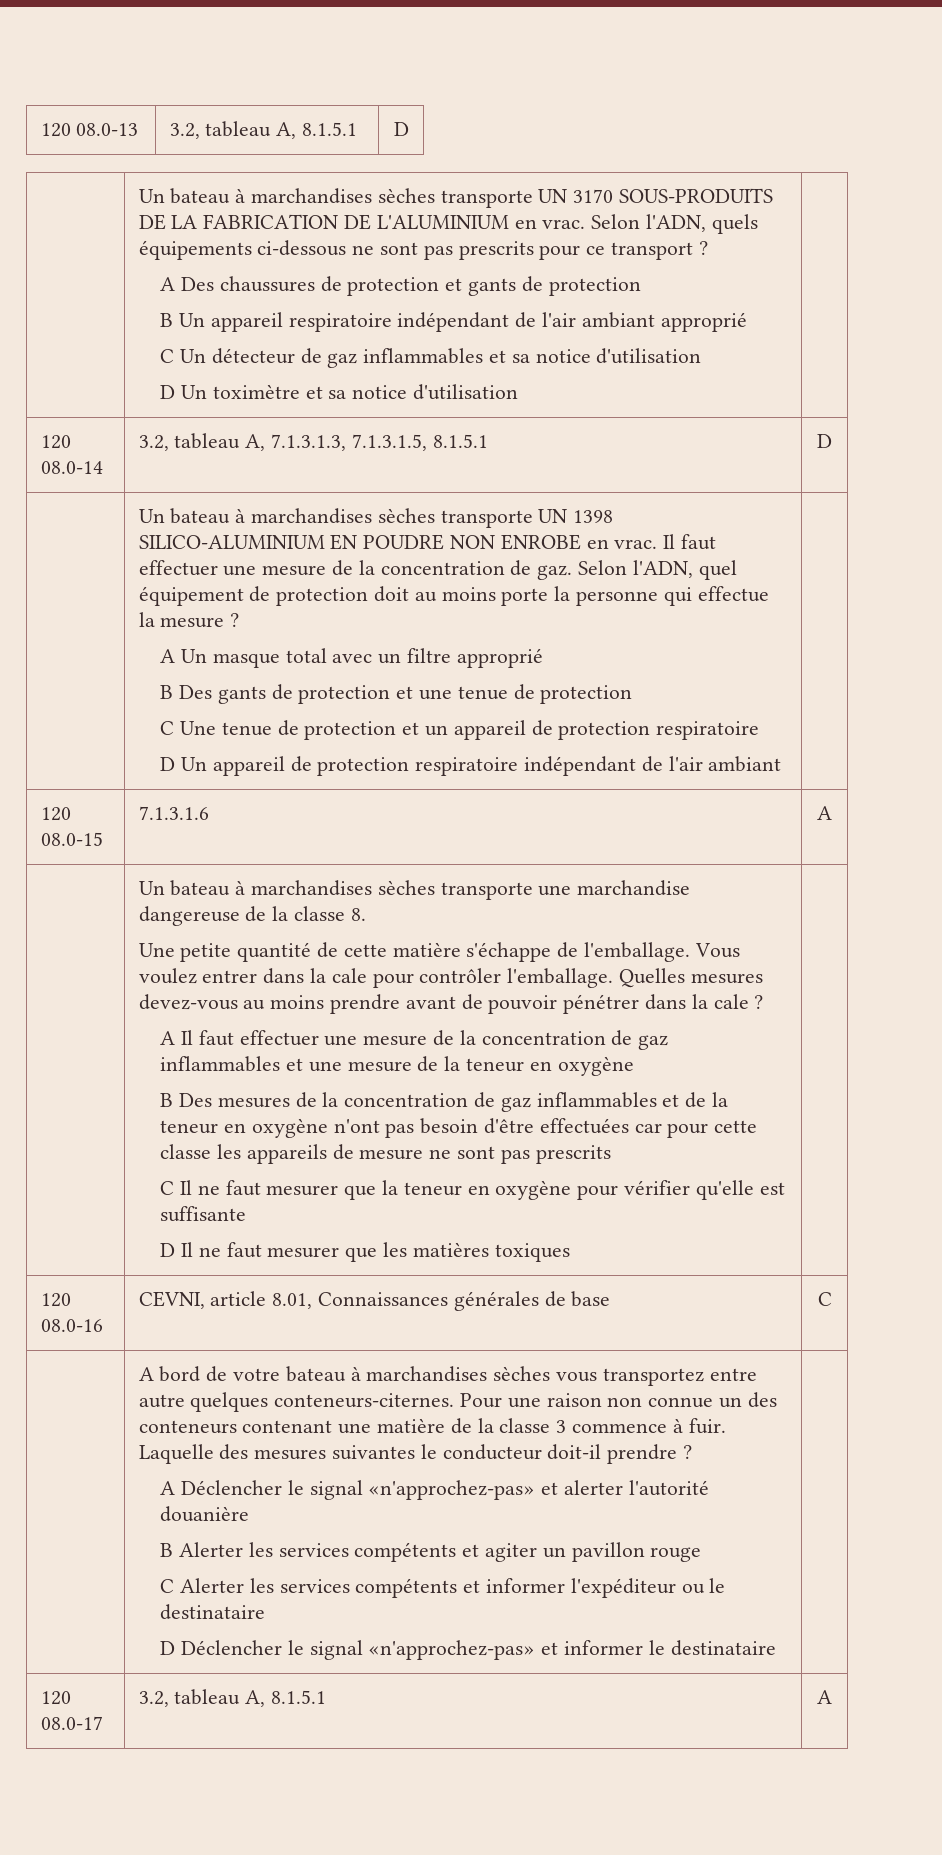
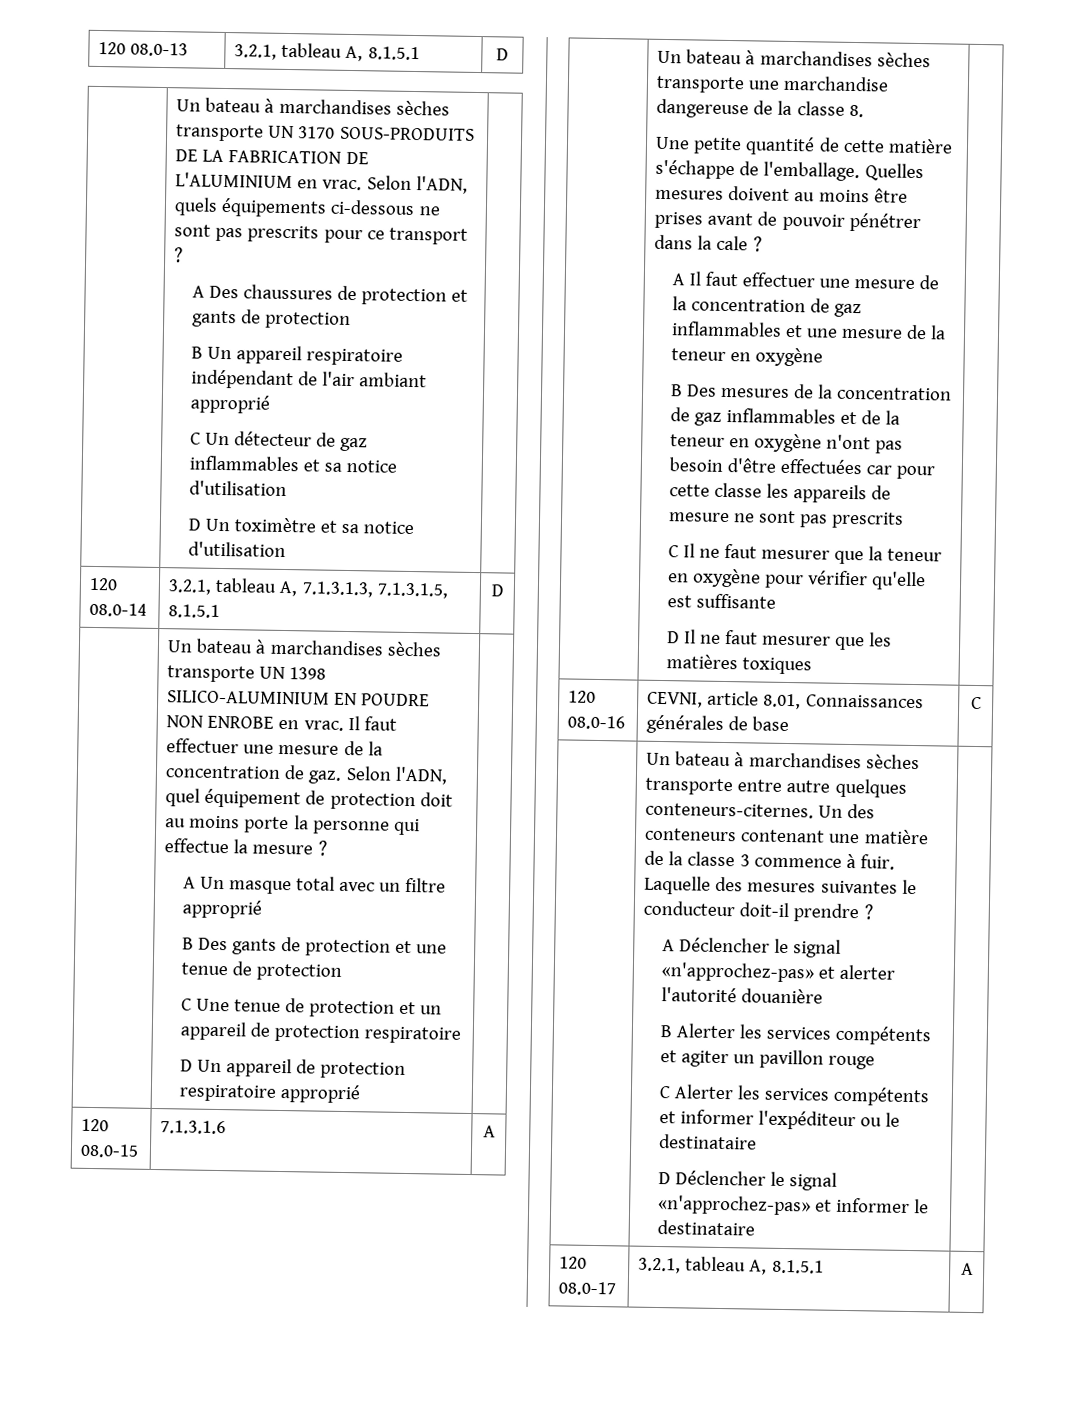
- 120 08.0-13 | 3.2, tableau A, 8.1.5.1 | D
+ 120 08.0-13 | 3.2.1, tableau A, 8.1.5.1 | D
- 120 08.0-14 | 3.2, tableau A, 7.1.3.1.3, 7.1.3.1.5, 8.1.5.1 | D
+ 120 08.0-14 | 3.2.1, tableau A, 7.1.3.1.3, 7.1.3.1.5, 8.1.5.1 | D
- D Un appareil de protection respiratoire indépendant de l'air ambiant
+ D Un appareil de protection respiratoire approprié
- Vous voulez entrer dans la cale pour contrôler l'emballage.
- Quelles mesures devez-vous au moins prendre avant de pouvoir pénétrer dans la cale ?
+ Quelles mesures doivent au moins être prises avant de pouvoir pénétrer dans la cale ?
- A bord de votre bateau à marchandises sèches vous transportez entre autre quelques conteneurs-citernes.
+ Un bateau à marchandises sèches transporte entre autre quelques conteneurs-citernes.
- Pour une raison non connue un des conteneurs contenant une matière de la classe 3 commence à fuir.
+ Un des conteneurs contenant une matière de la classe 3 commence à fuir.
- 120 08.0-17 | 3.2, tableau A, 8.1.5.1 | A
+ 120 08.0-17 | 3.2.1, tableau A, 8.1.5.1 | A

